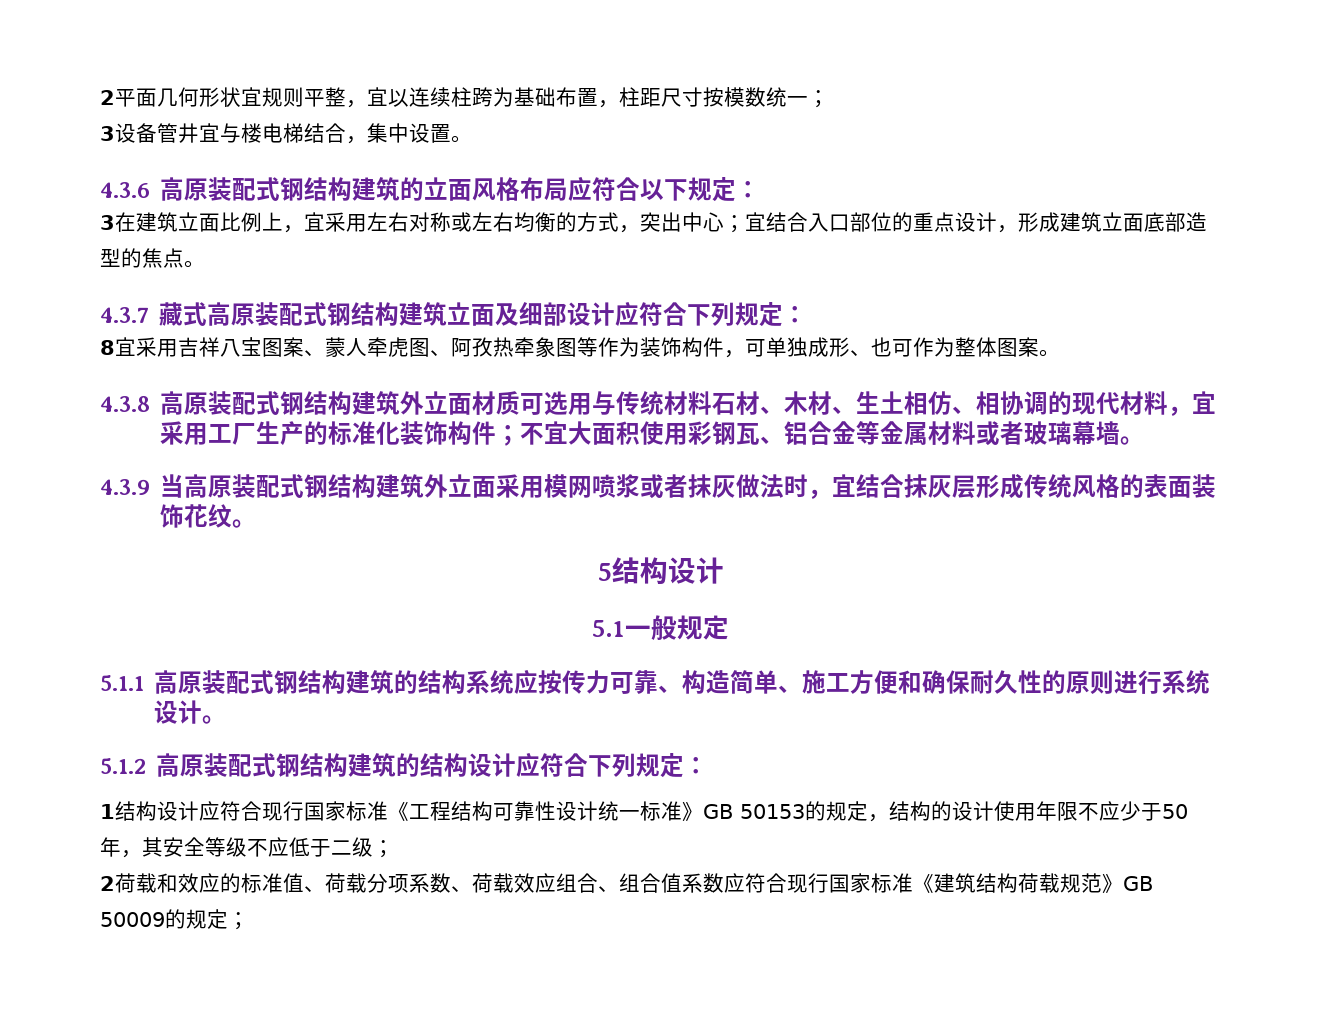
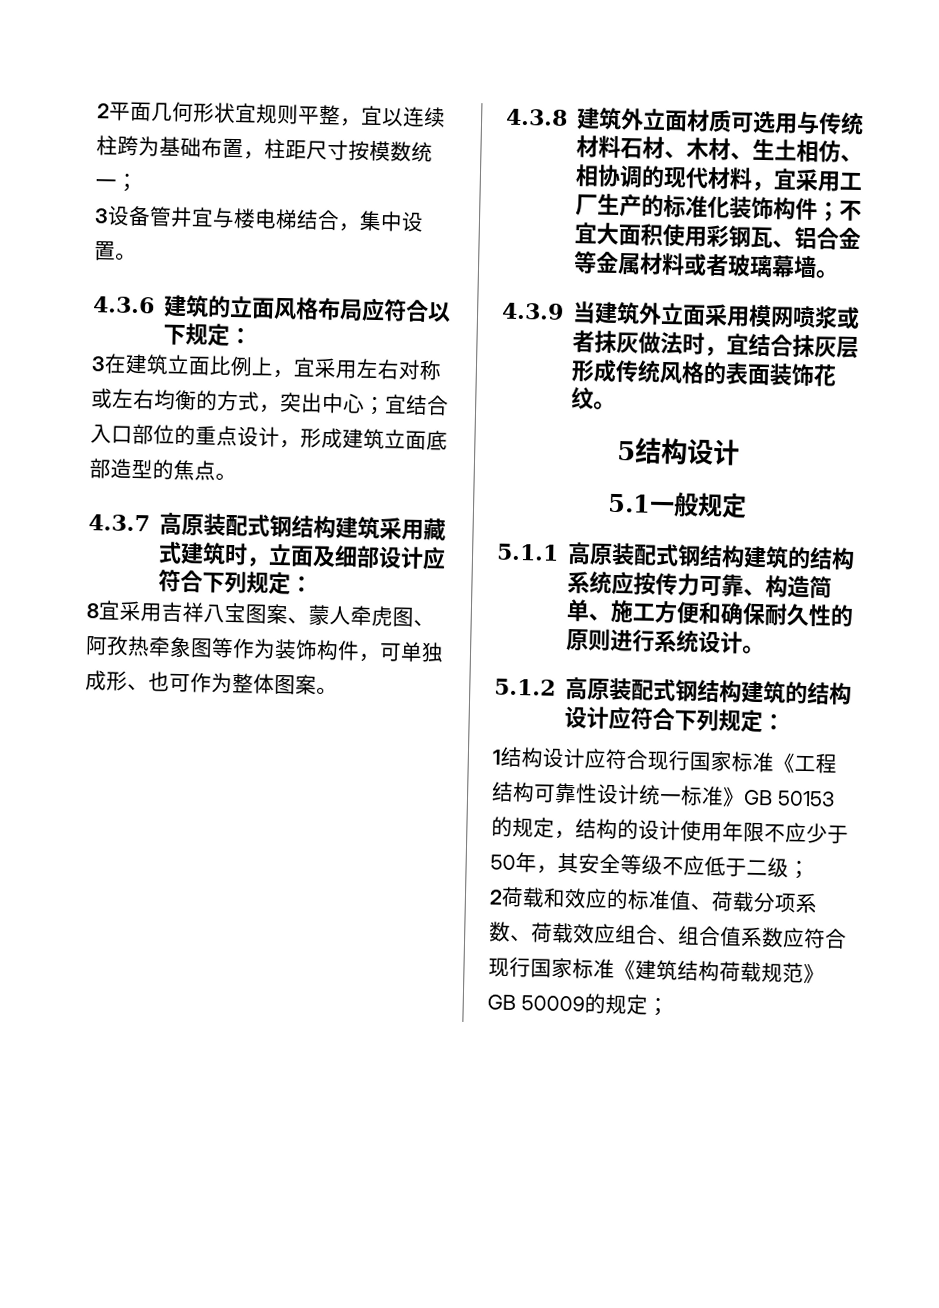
- 4.3.6高原装配式钢结构建筑的立面风格布局应符合以下规定：
+ 4.3.6建筑的立面风格布局应符合以下规定：
- 4.3.7藏式高原装配式钢结构建筑立面及细部设计应符合下列规定：
+ 4.3.7高原装配式钢结构建筑采用藏式建筑时，立面及细部设计应符合下列规定：
- 4.3.8高原装配式钢结构建筑外立面材质可选用与传统材料石材、木材、生土相仿、相协调的现代材料，宜采用工厂生产的标准化装饰构件；不宜大面积使用彩钢瓦、铝合金等金属材料或者玻璃幕墙。
+ 4.3.8建筑外立面材质可选用与传统材料石材、木材、生土相仿、相协调的现代材料，宜采用工厂生产的标准化装饰构件；不宜大面积使用彩钢瓦、铝合金等金属材料或者玻璃幕墙。
- 4.3.9当高原装配式钢结构建筑外立面采用模网喷浆或者抹灰做法时，宜结合抹灰层形成传统风格的表面装饰花纹。
+ 4.3.9当建筑外立面采用模网喷浆或者抹灰做法时，宜结合抹灰层形成传统风格的表面装饰花纹。

